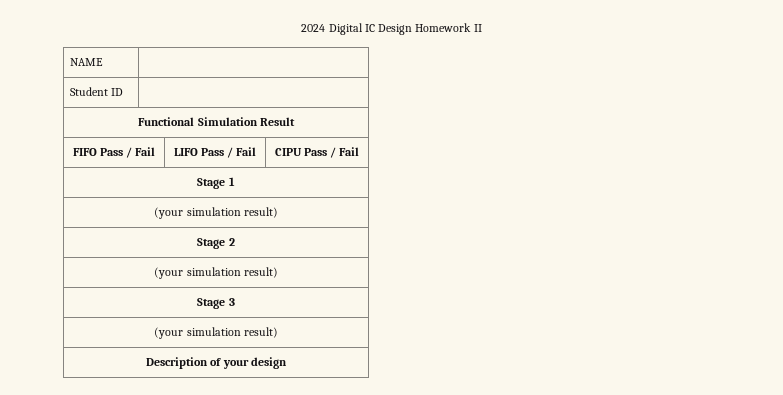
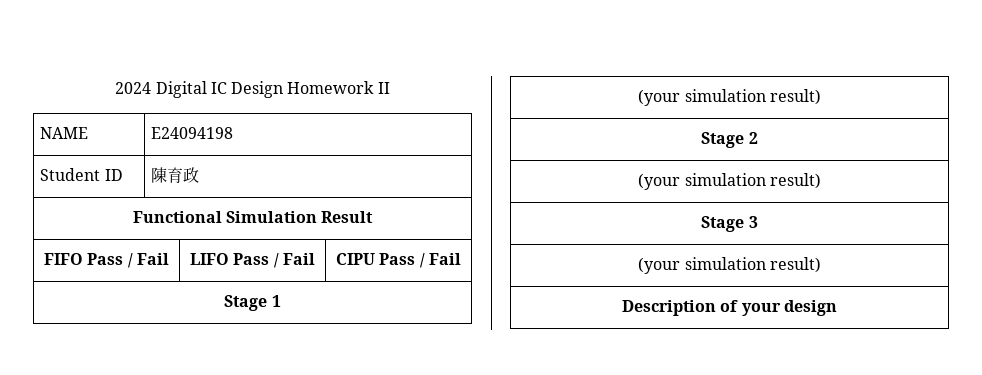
- NAME |
+ NAME | E24094198
- Student ID |
+ Student ID | 陳育政

